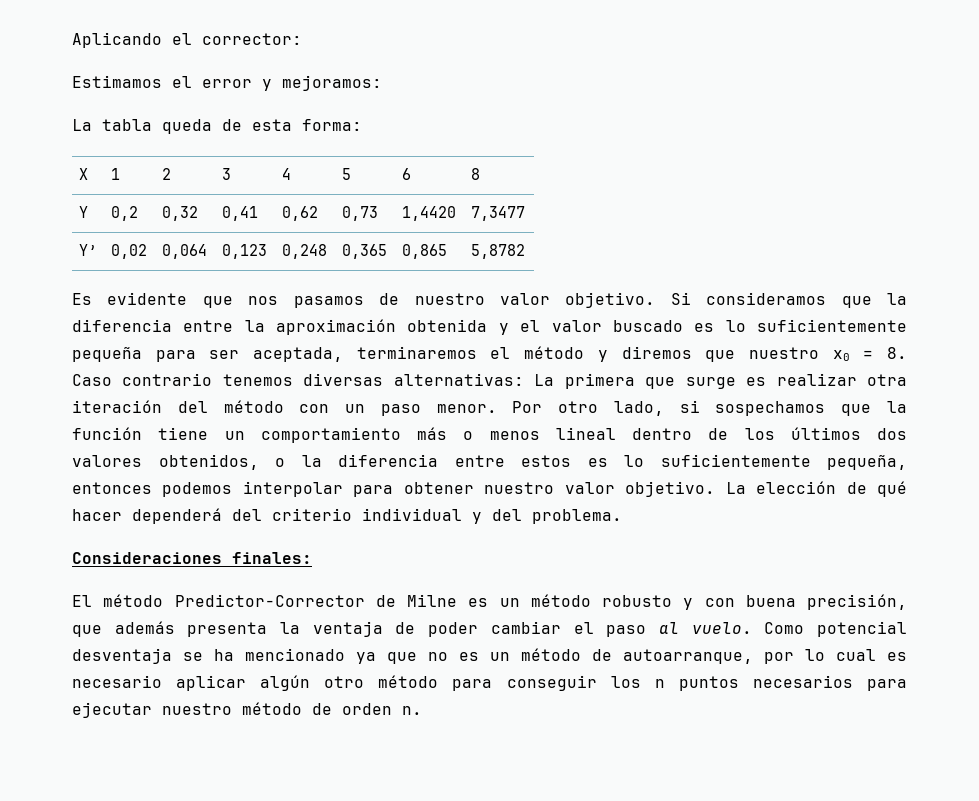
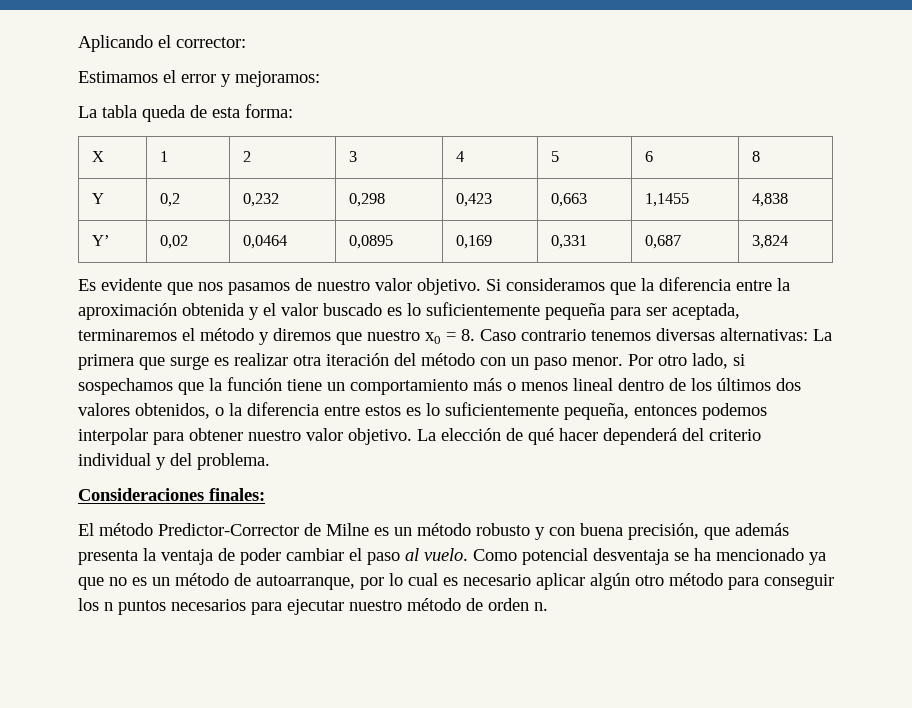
- Y | 0,2 | 0,32 | 0,41 | 0,62 | 0,73 | 1,4420 | 7,3477
- Y’ | 0,02 | 0,064 | 0,123 | 0,248 | 0,365 | 0,865 | 5,8782
+ Y | 0,2 | 0,232 | 0,298 | 0,423 | 0,663 | 1,1455 | 4,838
+ Y’ | 0,02 | 0,0464 | 0,0895 | 0,169 | 0,331 | 0,687 | 3,824

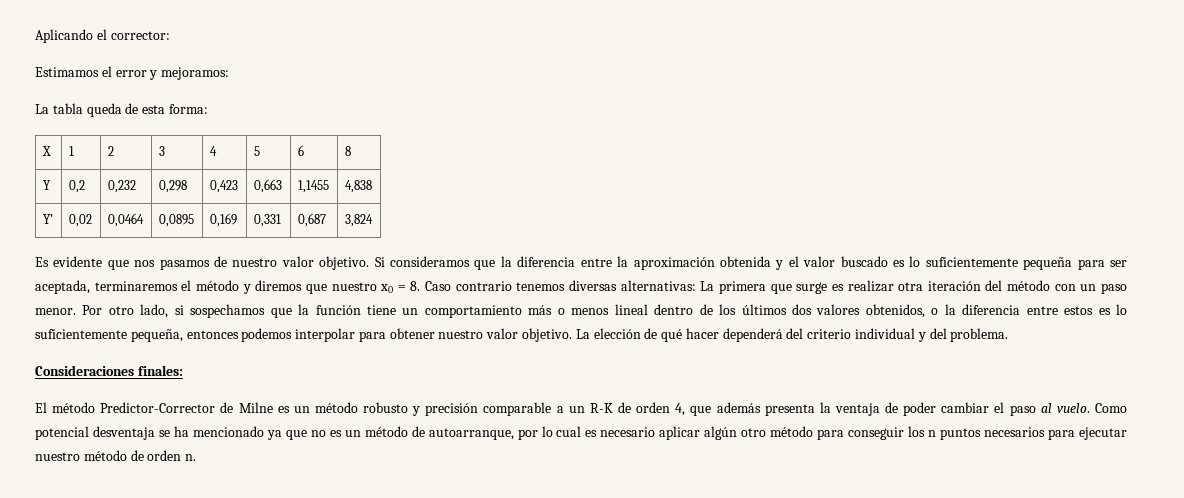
- El método Predictor-Corrector de Milne es un método robusto y con buena precisión, que además presenta la ventaja de poder cambiar el paso al vuelo.
+ El método Predictor-Corrector de Milne es un método robusto y precisión comparable a un R-K de orden 4, que además presenta la ventaja de poder cambiar el paso al vuelo.

